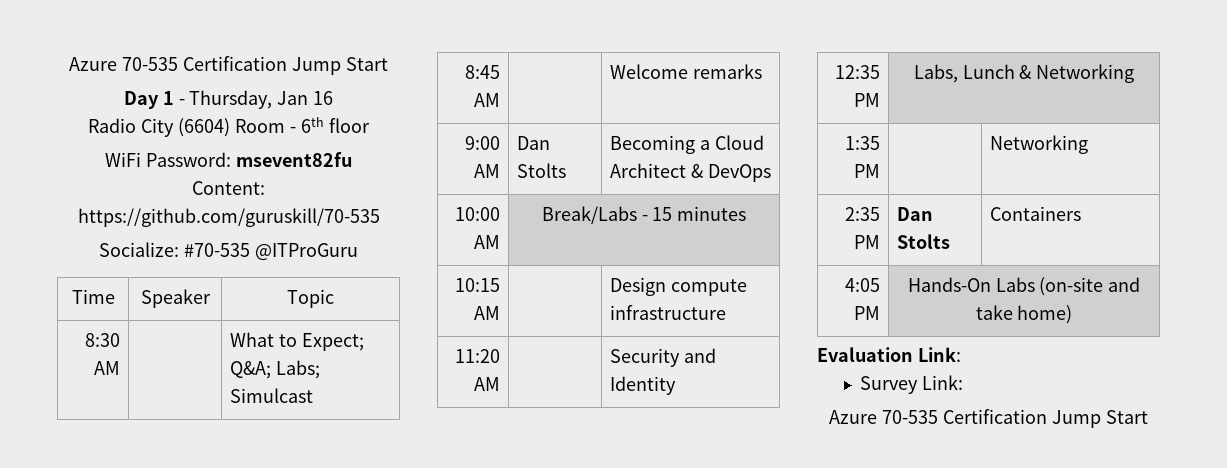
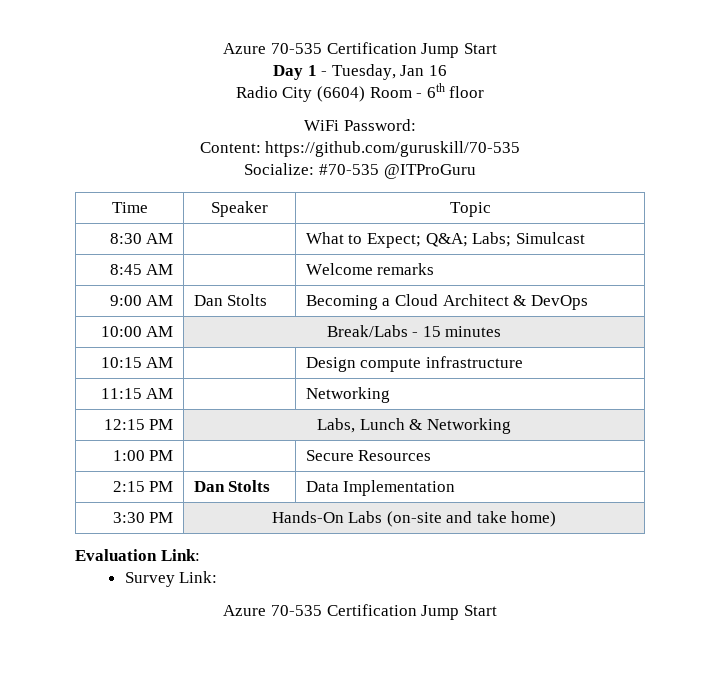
- Day 1 - Thursday, Jan 16
+ Day 1 - Tuesday, Jan 16
- WiFi Password: msevent82fu
+ WiFi Password:
- 11:20 AM | | Security and Identity
- 12:35 PM | Labs, Lunch & Networking
+ 11:15 AM | | Networking
+ 12:15 PM | Labs, Lunch & Networking
- 1:35 PM | | Networking
- 2:35 PM | Dan Stolts | Containers
- 4:05 PM | Hands-On Labs (on-site and take home)
+ 1:00 PM | | Secure Resources
+ 2:15 PM | Dan Stolts | Data Implementation
+ 3:30 PM | Hands-On Labs (on-site and take home)

